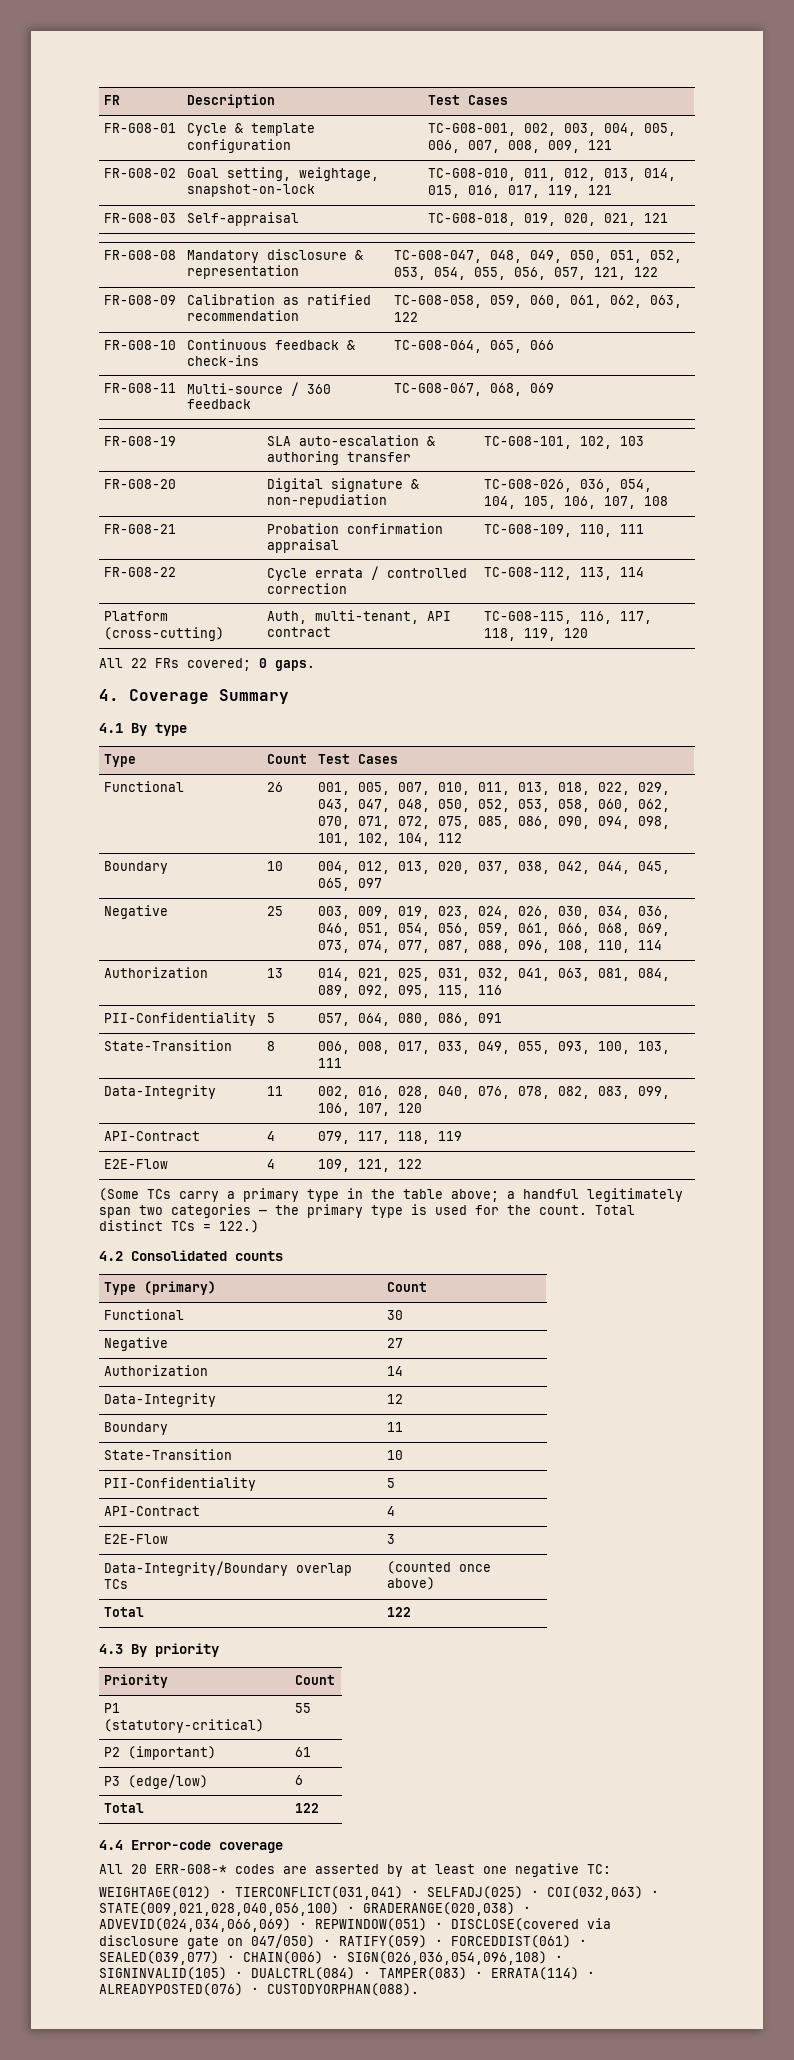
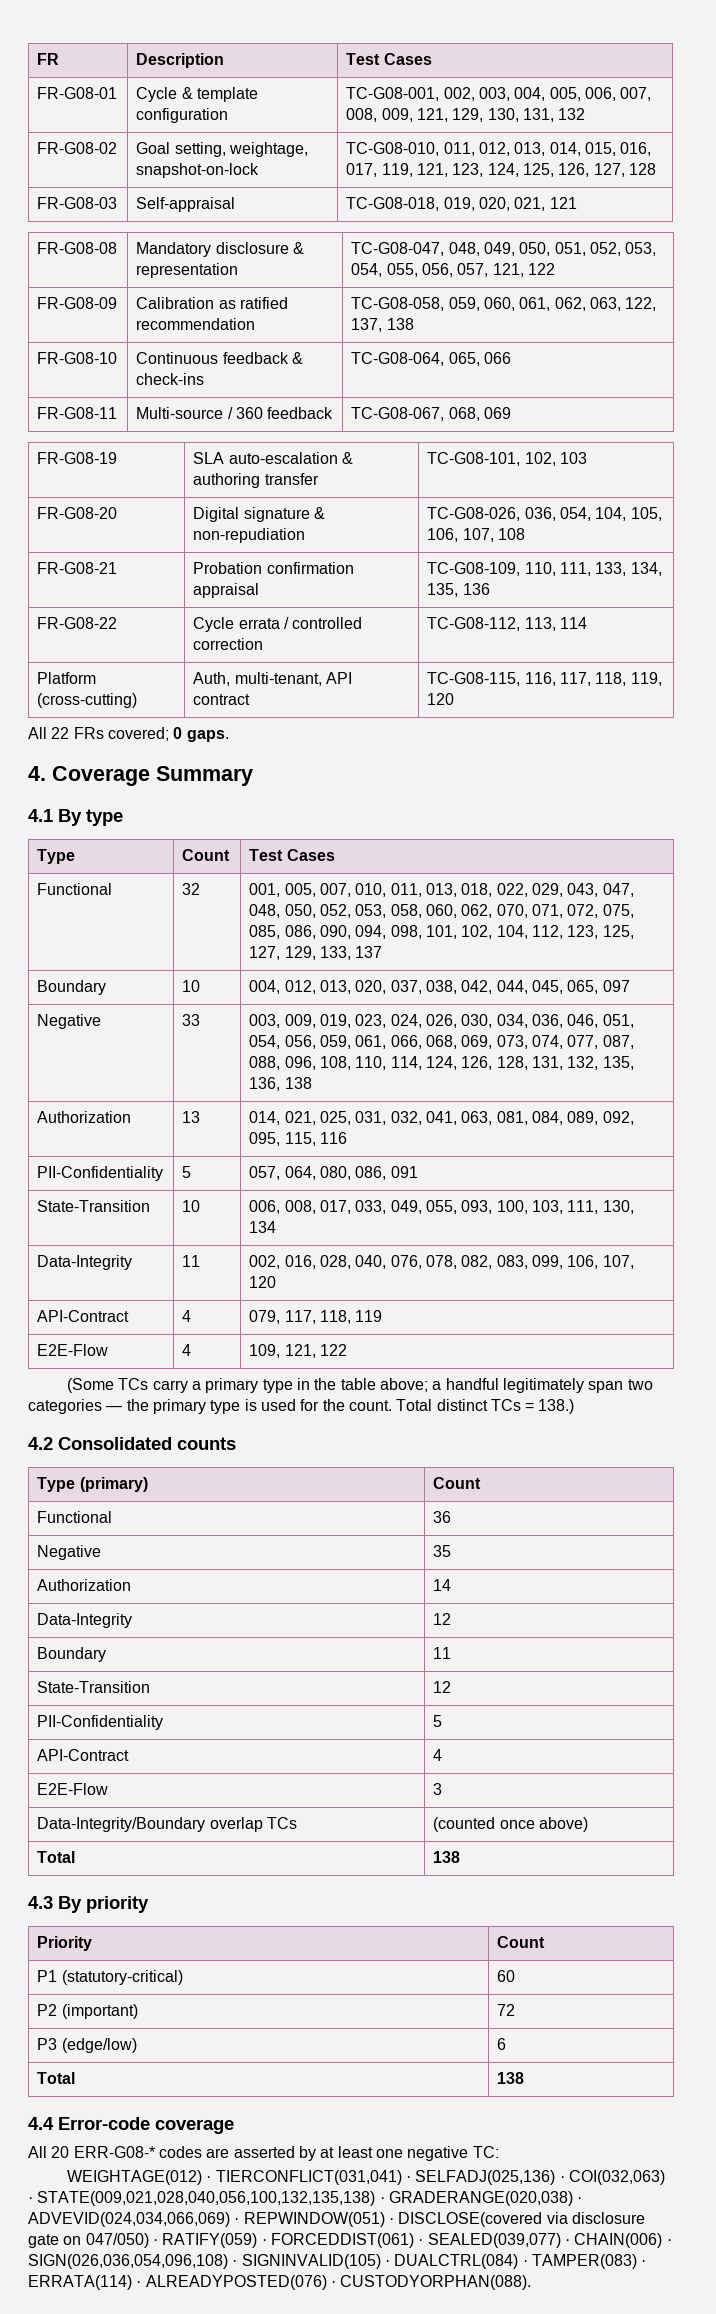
- FR-G08-01 | Cycle & template configuration | TC-G08-001, 002, 003, 004, 005, 006, 007, 008, 009, 121
+ FR-G08-01 | Cycle & template configuration | TC-G08-001, 002, 003, 004, 005, 006, 007, 008, 009, 121, 129, 130, 131, 132
- FR-G08-02 | Goal setting, weightage, snapshot-on-lock | TC-G08-010, 011, 012, 013, 014, 015, 016, 017, 119, 121
+ FR-G08-02 | Goal setting, weightage, snapshot-on-lock | TC-G08-010, 011, 012, 013, 014, 015, 016, 017, 119, 121, 123, 124, 125, 126, 127, 128
- FR-G08-09 | Calibration as ratified recommendation | TC-G08-058, 059, 060, 061, 062, 063, 122
+ FR-G08-09 | Calibration as ratified recommendation | TC-G08-058, 059, 060, 061, 062, 063, 122, 137, 138
- FR-G08-21 | Probation confirmation appraisal | TC-G08-109, 110, 111
+ FR-G08-21 | Probation confirmation appraisal | TC-G08-109, 110, 111, 133, 134, 135, 136
- Functional | 26 | 001, 005, 007, 010, 011, 013, 018, 022, 029, 043, 047, 048, 050, 052, 053, 058, 060, 062, 070, 071, 072, 075, 085, 086, 090, 094, 098, 101, 102, 104, 112
+ Functional | 32 | 001, 005, 007, 010, 011, 013, 018, 022, 029, 043, 047, 048, 050, 052, 053, 058, 060, 062, 070, 071, 072, 075, 085, 086, 090, 094, 098, 101, 102, 104, 112, 123, 125, 127, 129, 133, 137
- Negative | 25 | 003, 009, 019, 023, 024, 026, 030, 034, 036, 046, 051, 054, 056, 059, 061, 066, 068, 069, 073, 074, 077, 087, 088, 096, 108, 110, 114
+ Negative | 33 | 003, 009, 019, 023, 024, 026, 030, 034, 036, 046, 051, 054, 056, 059, 061, 066, 068, 069, 073, 074, 077, 087, 088, 096, 108, 110, 114, 124, 126, 128, 131, 132, 135, 136, 138
- State-Transition | 8 | 006, 008, 017, 033, 049, 055, 093, 100, 103, 111
+ State-Transition | 10 | 006, 008, 017, 033, 049, 055, 093, 100, 103, 111, 130, 134
- Total distinct TCs = 122.)
+ Total distinct TCs = 138.)
- Functional | 30
- Negative | 27
+ Functional | 36
+ Negative | 35
- State-Transition | 10
+ State-Transition | 12
  Data-Integrity/Boundary overlap TCs | (counted once above)
- Total | 122
+ Total | 138
- P1 (statutory-critical) | 55
+ P1 (statutory-critical) | 60
- P2 (important) | 61
+ P2 (important) | 72
  P3 (edge/low) | 6
- Total | 122
+ Total | 138
- WEIGHTAGE(012) · TIERCONFLICT(031,041) · SELFADJ(025) · COI(032,063) · STATE(009,021,028,040,056,100) · GRADERANGE(020,038) · ADVEVID(024,034,066,069) · REPWINDOW(051) · DISCLOSE(covered via disclosure gate on 047/050) · RATIFY(059) · FORCEDDIST(061) · SEALED(039,077) · CHAIN(006) · SIGN(026,036,054,096,108) · SIGNINVALID(105) · DUALCTRL(084) · TAMPER(083) · ERRATA(114) · ALREADYPOSTED(076) · CUSTODYORPHAN(088).
+ WEIGHTAGE(012) · TIERCONFLICT(031,041) · SELFADJ(025,136) · COI(032,063) · STATE(009,021,028,040,056,100,132,135,138) · GRADERANGE(020,038) · ADVEVID(024,034,066,069) · REPWINDOW(051) · DISCLOSE(covered via disclosure gate on 047/050) · RATIFY(059) · FORCEDDIST(061) · SEALED(039,077) · CHAIN(006) · SIGN(026,036,054,096,108) · SIGNINVALID(105) · DUALCTRL(084) · TAMPER(083) · ERRATA(114) · ALREADYPOSTED(076) · CUSTODYORPHAN(088).

